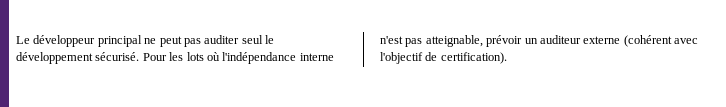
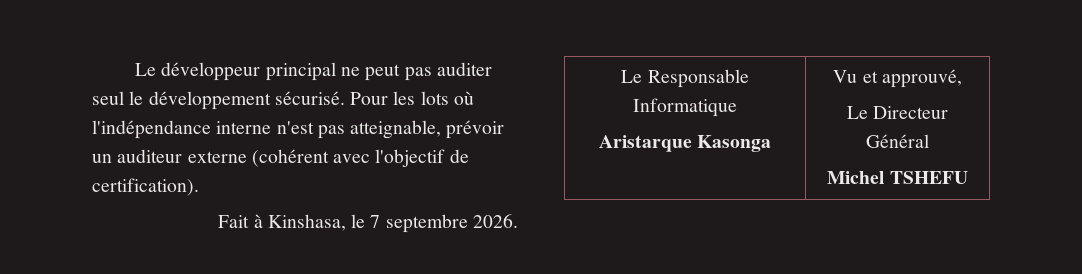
+ Fait à Kinshasa, le 7 septembre 2026.
+ Le Responsable Informatique
+ Aristarque Kasonga | Vu et approuvé,
+ Le Directeur Général
+ Michel TSHEFU

